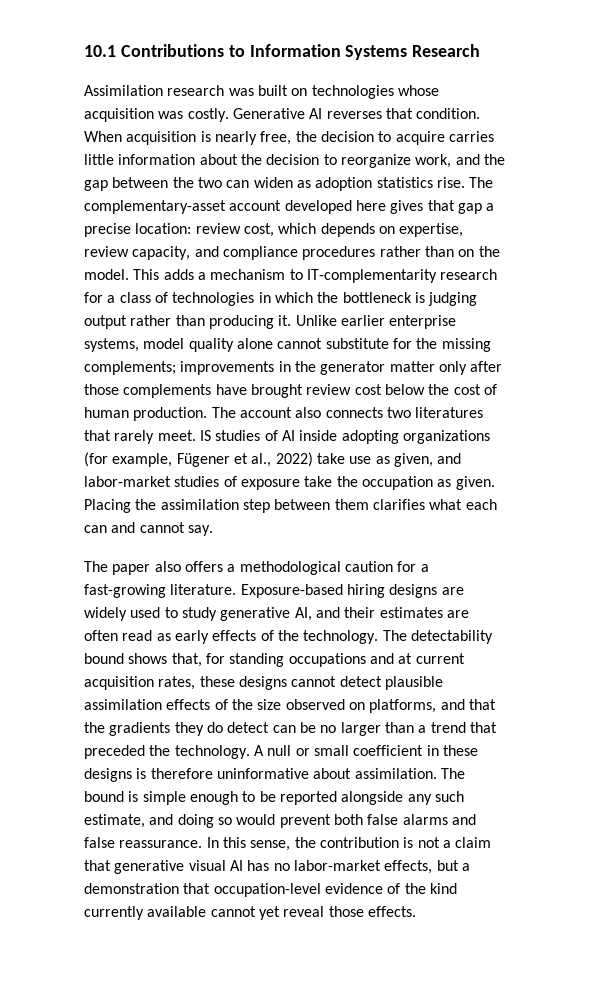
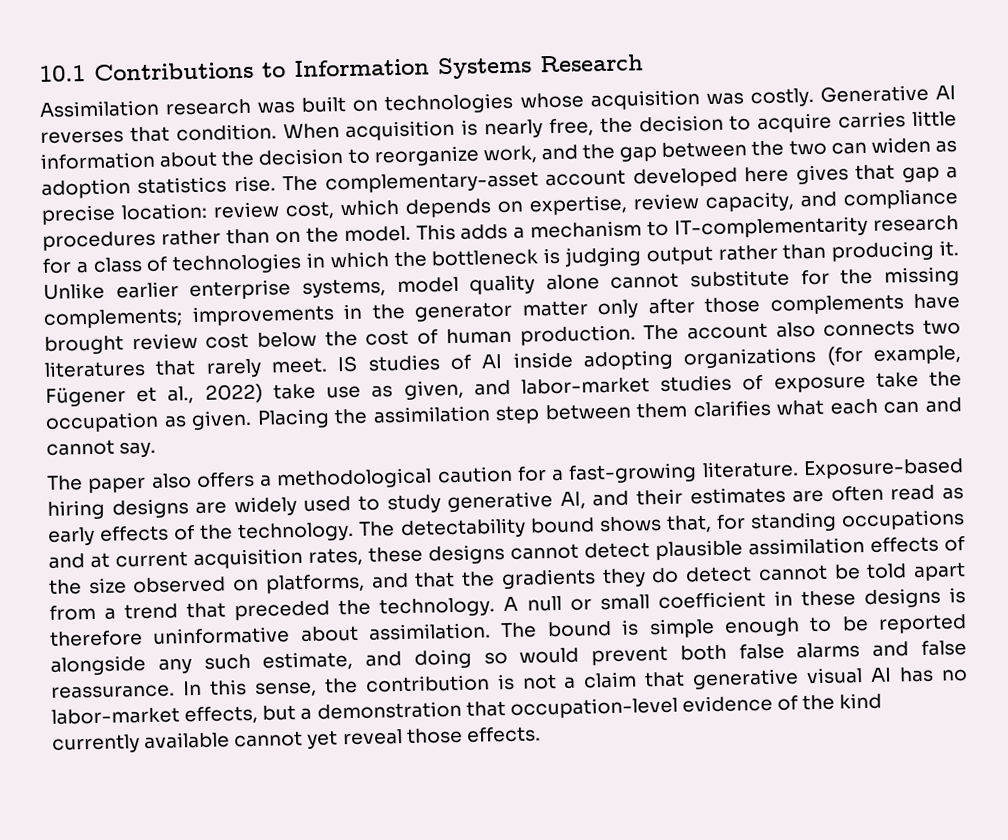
- The detectability bound shows that, for standing occupations and at current acquisition rates, these designs cannot detect plausible assimilation effects of the size observed on platforms, and that the gradients they do detect can be no larger than a trend that preceded the technology.
+ The detectability bound shows that, for standing occupations and at current acquisition rates, these designs cannot detect plausible assimilation effects of the size observed on platforms, and that the gradients they do detect cannot be told apart from a trend that preceded the technology.

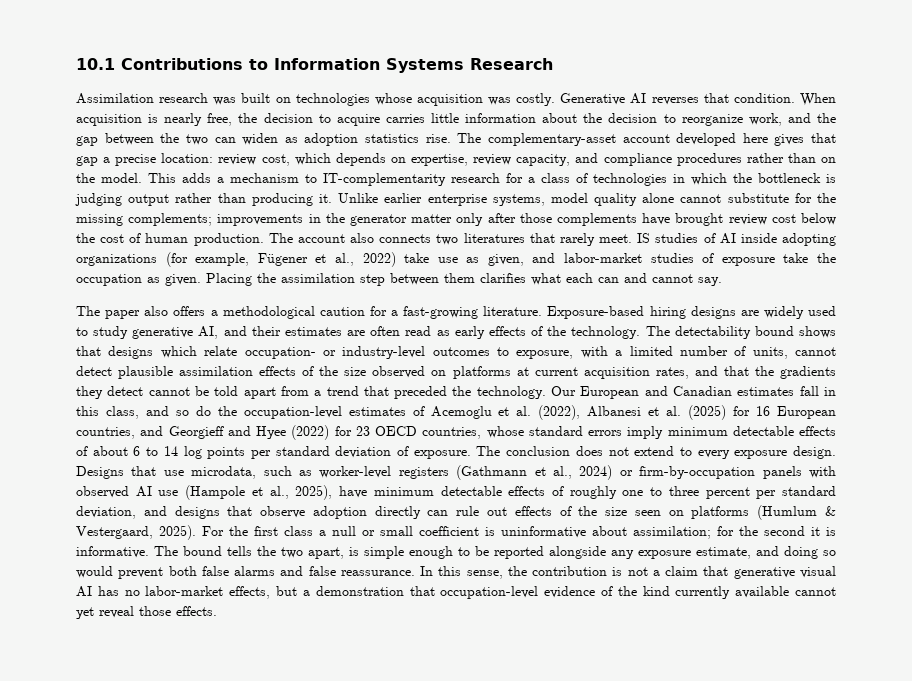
- The detectability bound shows that, for standing occupations and at current acquisition rates, these designs cannot detect plausible assimilation effects of the size observed on platforms, and that the gradients they do detect cannot be told apart from a trend that preceded the technology.
+ The detectability bound shows that designs which relate occupation- or industry-level outcomes to exposure, with a limited number of units, cannot detect plausible assimilation effects of the size observed on platforms at current acquisition rates, and that the gradients they detect cannot be told apart from a trend that preceded the technology.
- A null or small coefficient in these designs is therefore uninformative about assimilation. The bound is simple enough to be reported alongside any such estimate, and doing so would prevent both false alarms and false reassurance.
+ Our European and Canadian estimates fall in this class, and so do the occupation-level estimates of Acemoglu et al. (2022), Albanesi et al. (2025) for 16 European countries, and Georgieff and Hyee (2022) for 23 OECD countries, whose standard errors imply minimum detectable effects of about 6 to 14 log points per standard deviation of exposure. The conclusion does not extend to every exposure design. Designs that use microdata, such as worker-level registers (Gathmann et al., 2024) or firm-by-occupation panels with observed AI use (Hampole et al., 2025), have minimum detectable effects of roughly one to three percent per standard deviation, and designs that observe adoption directly can rule out effects of the size seen on platforms (Humlum & Vestergaard, 2025). For the first class a null or small coefficient is uninformative about assimilation; for the second it is informative. The bound tells the two apart, is simple enough to be reported alongside any exposure estimate, and doing so would prevent both false alarms and false reassurance.

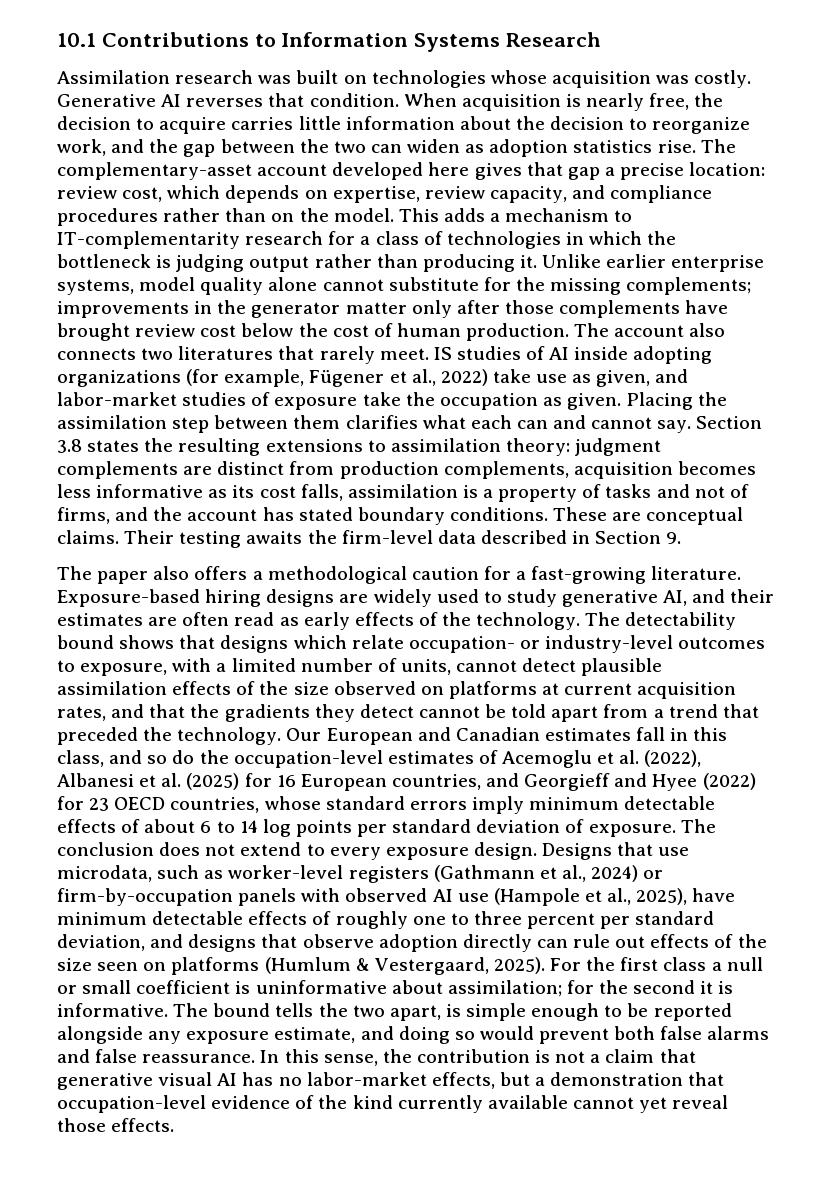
+ Section 3.8 states the resulting extensions to assimilation theory: judgment complements are distinct from production complements, acquisition becomes less informative as its cost falls, assimilation is a property of tasks and not of firms, and the account has stated boundary conditions. These are conceptual claims. Their testing awaits the firm-level data described in Section 9.

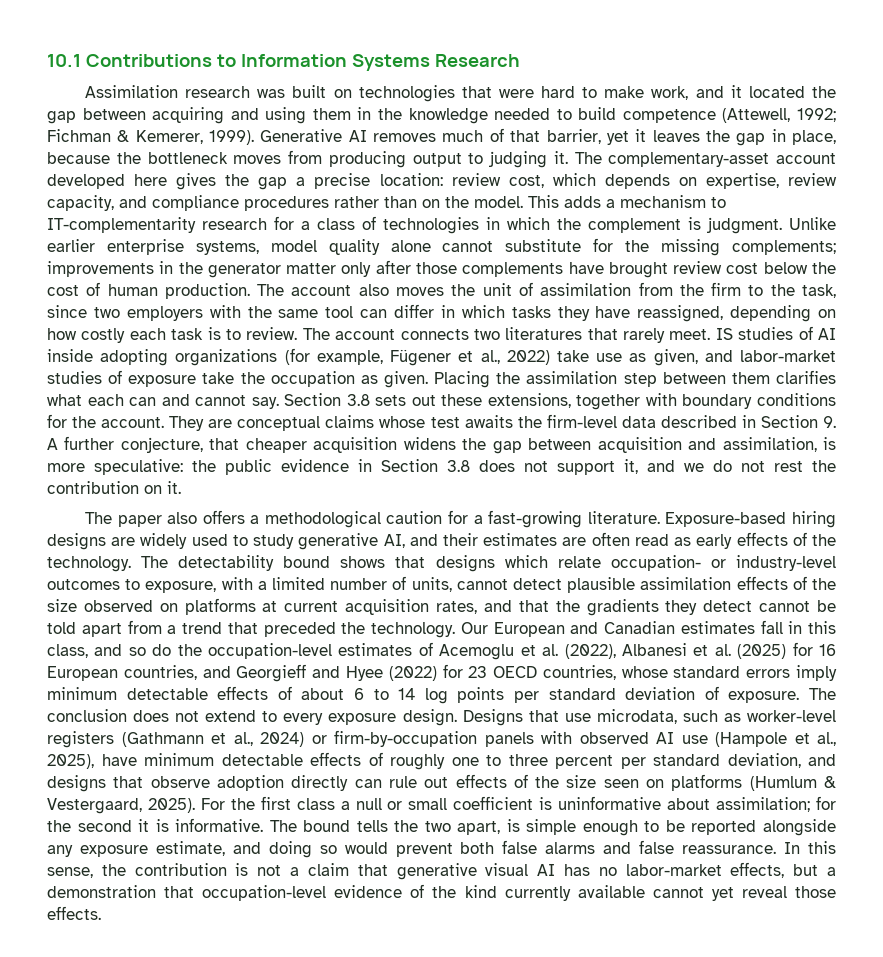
- Assimilation research was built on technologies whose acquisition was costly. Generative AI reverses that condition. When acquisition is nearly free, the decision to acquire carries little information about the decision to reorganize work, and the gap between the two can widen as adoption statistics rise.
+ Assimilation research was built on technologies that were hard to make work, and it located the gap between acquiring and using them in the knowledge needed to build competence (Attewell, 1992; Fichman & Kemerer, 1999). Generative AI removes much of that barrier, yet it leaves the gap in place, because the bottleneck moves from producing output to judging it.
- The complementary-asset account developed here gives that gap a precise location: review cost, which depends on expertise, review capacity, and compliance procedures rather than on the model.
+ The complementary-asset account developed here gives the gap a precise location: review cost, which depends on expertise, review capacity, and compliance procedures rather than on the model.
- This adds a mechanism to IT-complementarity research for a class of technologies in which the bottleneck is judging output rather than producing it.
+ This adds a mechanism to IT-complementarity research for a class of technologies in which the complement is judgment.
- The account also connects two literatures that rarely meet.
+ The account also moves the unit of assimilation from the firm to the task, since two employers with the same tool can differ in which tasks they have reassigned, depending on how costly each task is to review. The account connects two literatures that rarely meet.
- Section 3.8 states the resulting extensions to assimilation theory: judgment complements are distinct from production complements, acquisition becomes less informative as its cost falls, assimilation is a property of tasks and not of firms, and the account has stated boundary conditions. These are conceptual claims. Their testing awaits the firm-level data described in Section 9.
+ Section 3.8 sets out these extensions, together with boundary conditions for the account. They are conceptual claims whose test awaits the firm-level data described in Section 9. A further conjecture, that cheaper acquisition widens the gap between acquisition and assimilation, is more speculative: the public evidence in Section 3.8 does not support it, and we do not rest the contribution on it.

